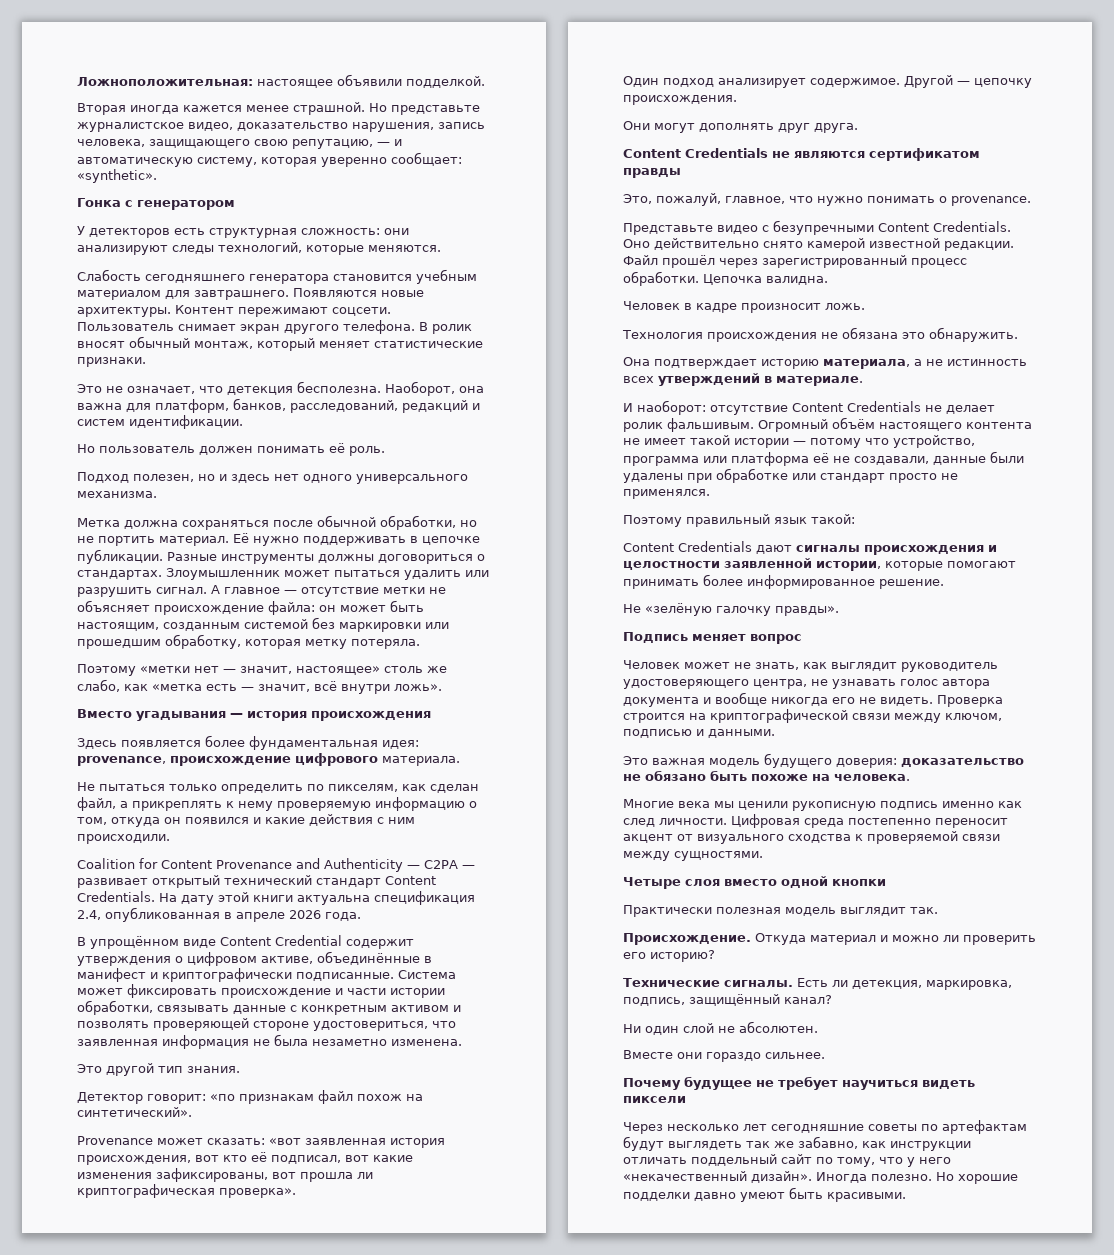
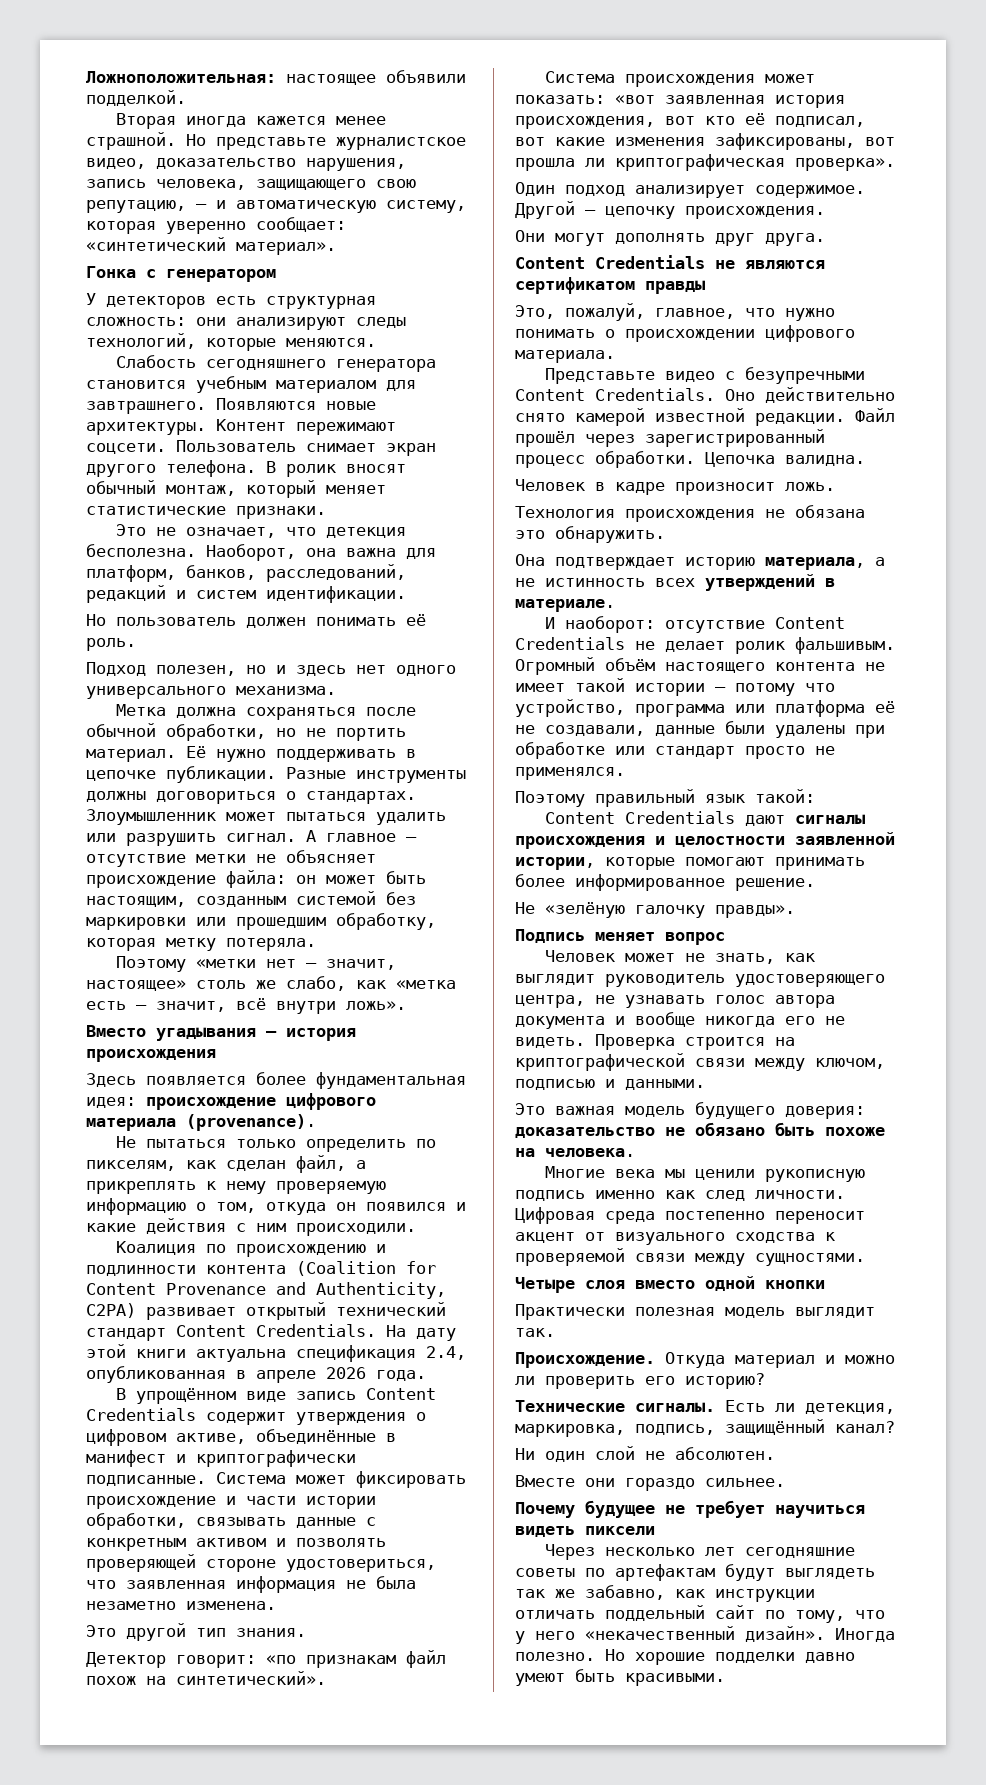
- Но представьте журналистское видео, доказательство нарушения, запись человека, защищающего свою репутацию, — и автоматическую систему, которая уверенно сообщает: «synthetic».
+ Но представьте журналистское видео, доказательство нарушения, запись человека, защищающего свою репутацию, — и автоматическую систему, которая уверенно сообщает: «синтетический материал».
- Здесь появляется более фундаментальная идея: provenance, происхождение цифрового материала.
+ Здесь появляется более фундаментальная идея: происхождение цифрового материала (provenance).
- Coalition for Content Provenance and Authenticity — C2PA — развивает открытый технический стандарт Content Credentials.
+ Коалиция по происхождению и подлинности контента (Coalition for Content Provenance and Authenticity, C2PA) развивает открытый технический стандарт Content Credentials.
- В упрощённом виде Content Credential содержит утверждения о цифровом активе, объединённые в манифест и криптографически подписанные.
+ В упрощённом виде запись Content Credentials содержит утверждения о цифровом активе, объединённые в манифест и криптографически подписанные.
- Provenance может сказать: «вот заявленная история происхождения, вот кто её подписал, вот какие изменения зафиксированы, вот прошла ли криптографическая проверка».
+ Система происхождения может показать: «вот заявленная история происхождения, вот кто её подписал, вот какие изменения зафиксированы, вот прошла ли криптографическая проверка».
- Это, пожалуй, главное, что нужно понимать о provenance.
+ Это, пожалуй, главное, что нужно понимать о происхождении цифрового материала.

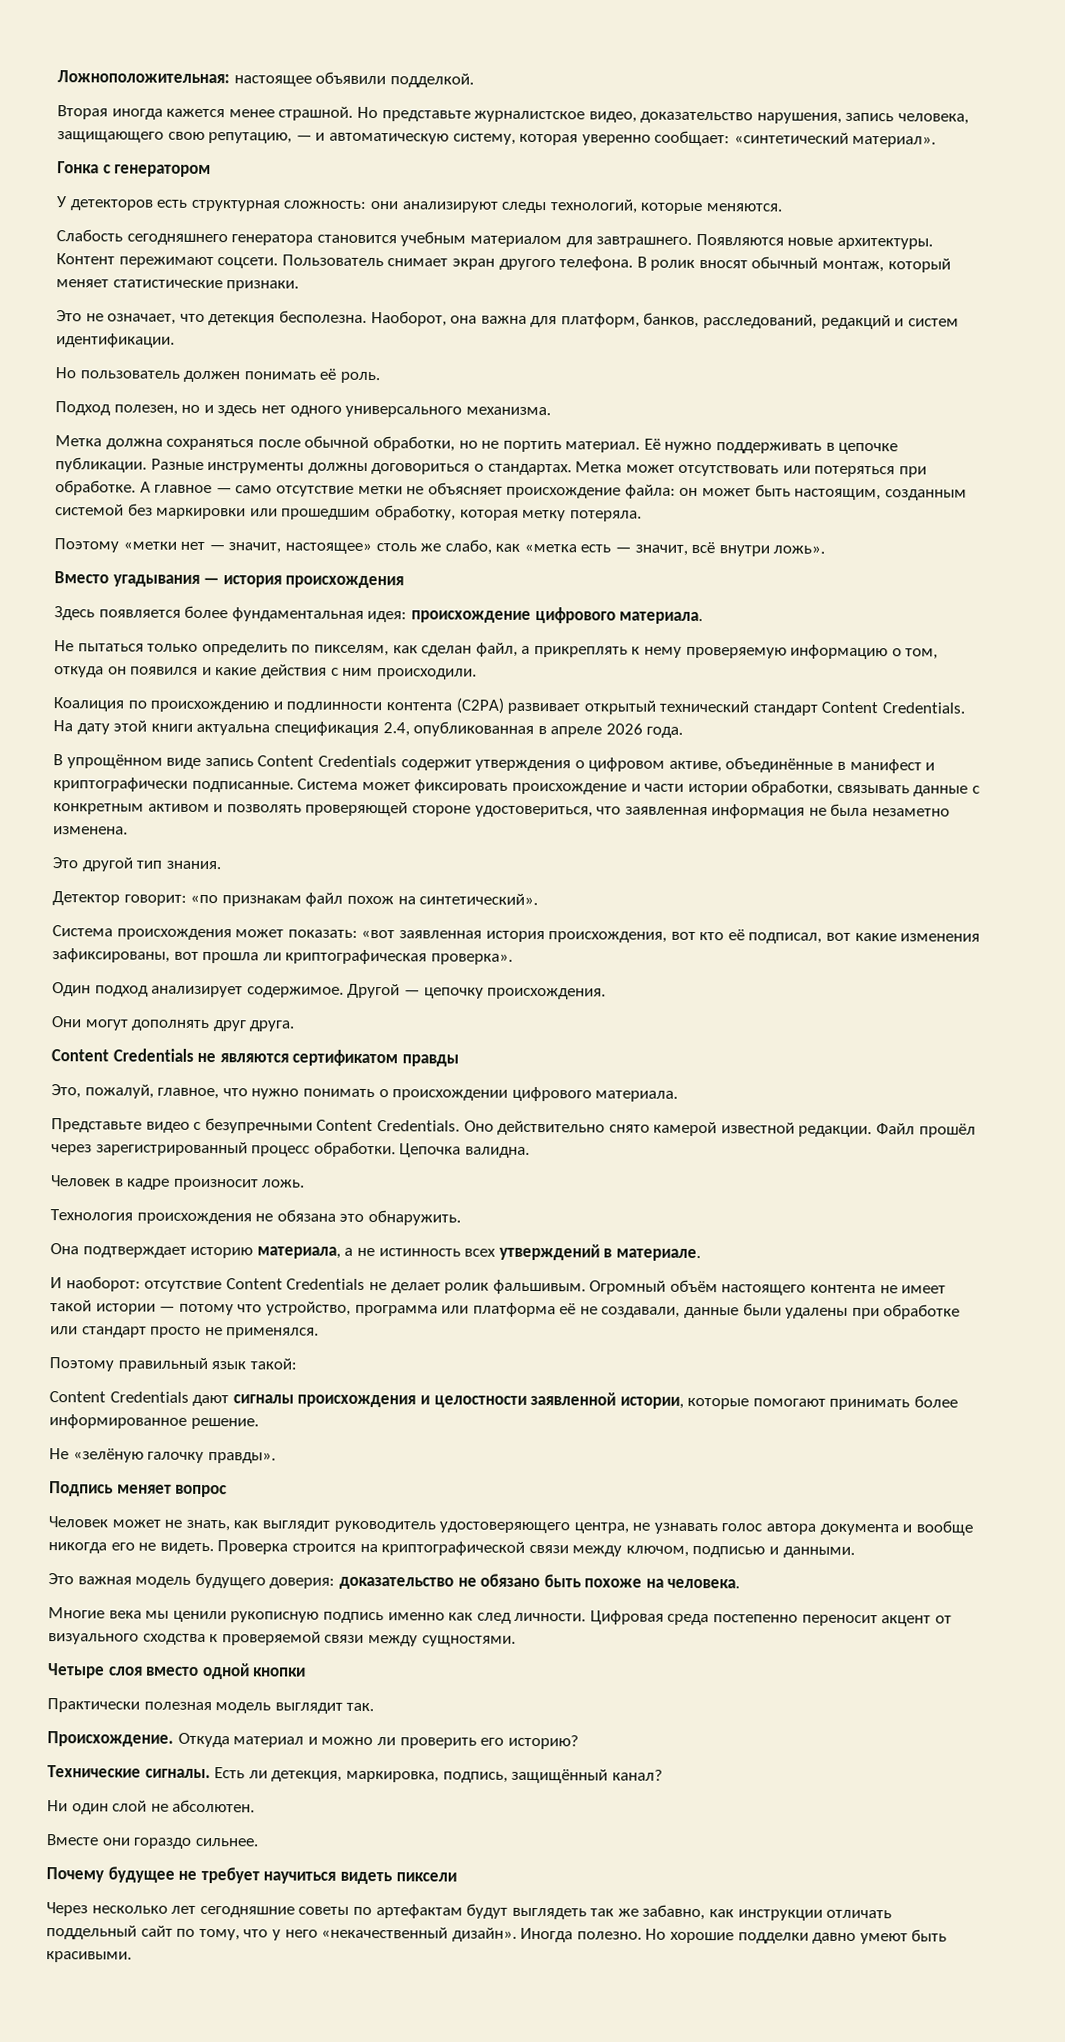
- Злоумышленник может пытаться удалить или разрушить сигнал.
+ Метка может отсутствовать или потеряться при обработке.
- А главное — отсутствие метки не объясняет происхождение файла: он может быть настоящим, созданным системой без маркировки или прошедшим обработку, которая метку потеряла.
+ А главное — само отсутствие метки не объясняет происхождение файла: он может быть настоящим, созданным системой без маркировки или прошедшим обработку, которая метку потеряла.
- Здесь появляется более фундаментальная идея: происхождение цифрового материала (provenance).
+ Здесь появляется более фундаментальная идея: происхождение цифрового материала.
- Коалиция по происхождению и подлинности контента (Coalition for Content Provenance and Authenticity, C2PA) развивает открытый технический стандарт Content Credentials.
+ Коалиция по происхождению и подлинности контента (C2PA) развивает открытый технический стандарт Content Credentials.

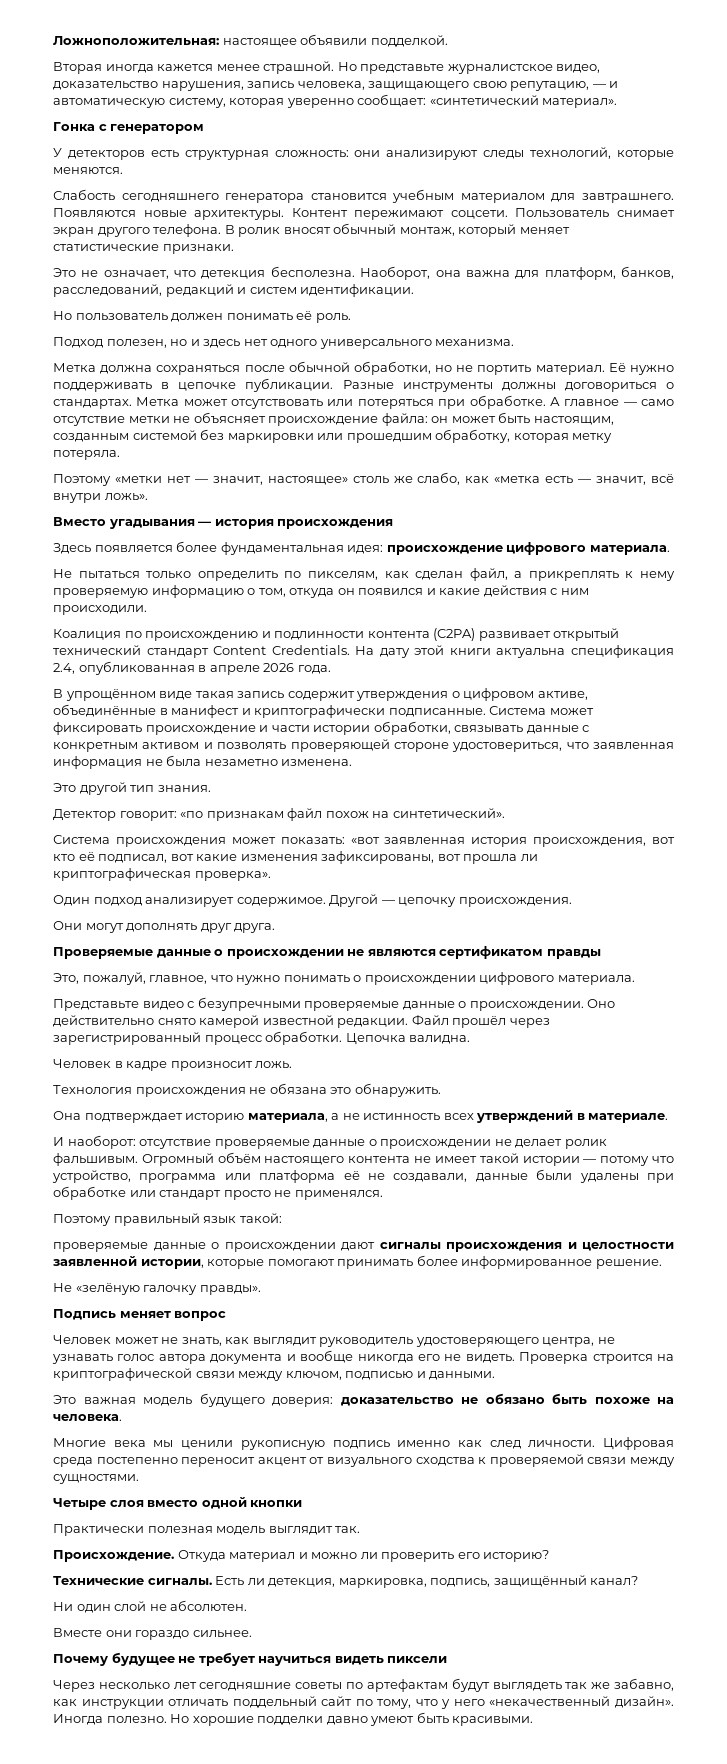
- В упрощённом виде запись Content Credentials содержит утверждения о цифровом активе, объединённые в манифест и криптографически подписанные.
+ В упрощённом виде такая запись содержит утверждения о цифровом активе, объединённые в манифест и криптографически подписанные.
- Content Credentials не являются сертификатом правды
+ Проверяемые данные о происхождении не являются сертификатом правды
- Представьте видео с безупречными Content Credentials.
+ Представьте видео с безупречными проверяемые данные о происхождении.
- И наоборот: отсутствие Content Credentials не делает ролик фальшивым.
+ И наоборот: отсутствие проверяемые данные о происхождении не делает ролик фальшивым.
- Content Credentials дают сигналы происхождения и целостности заявленной истории, которые помогают принимать более информированное решение.
+ проверяемые данные о происхождении дают сигналы происхождения и целостности заявленной истории, которые помогают принимать более информированное решение.

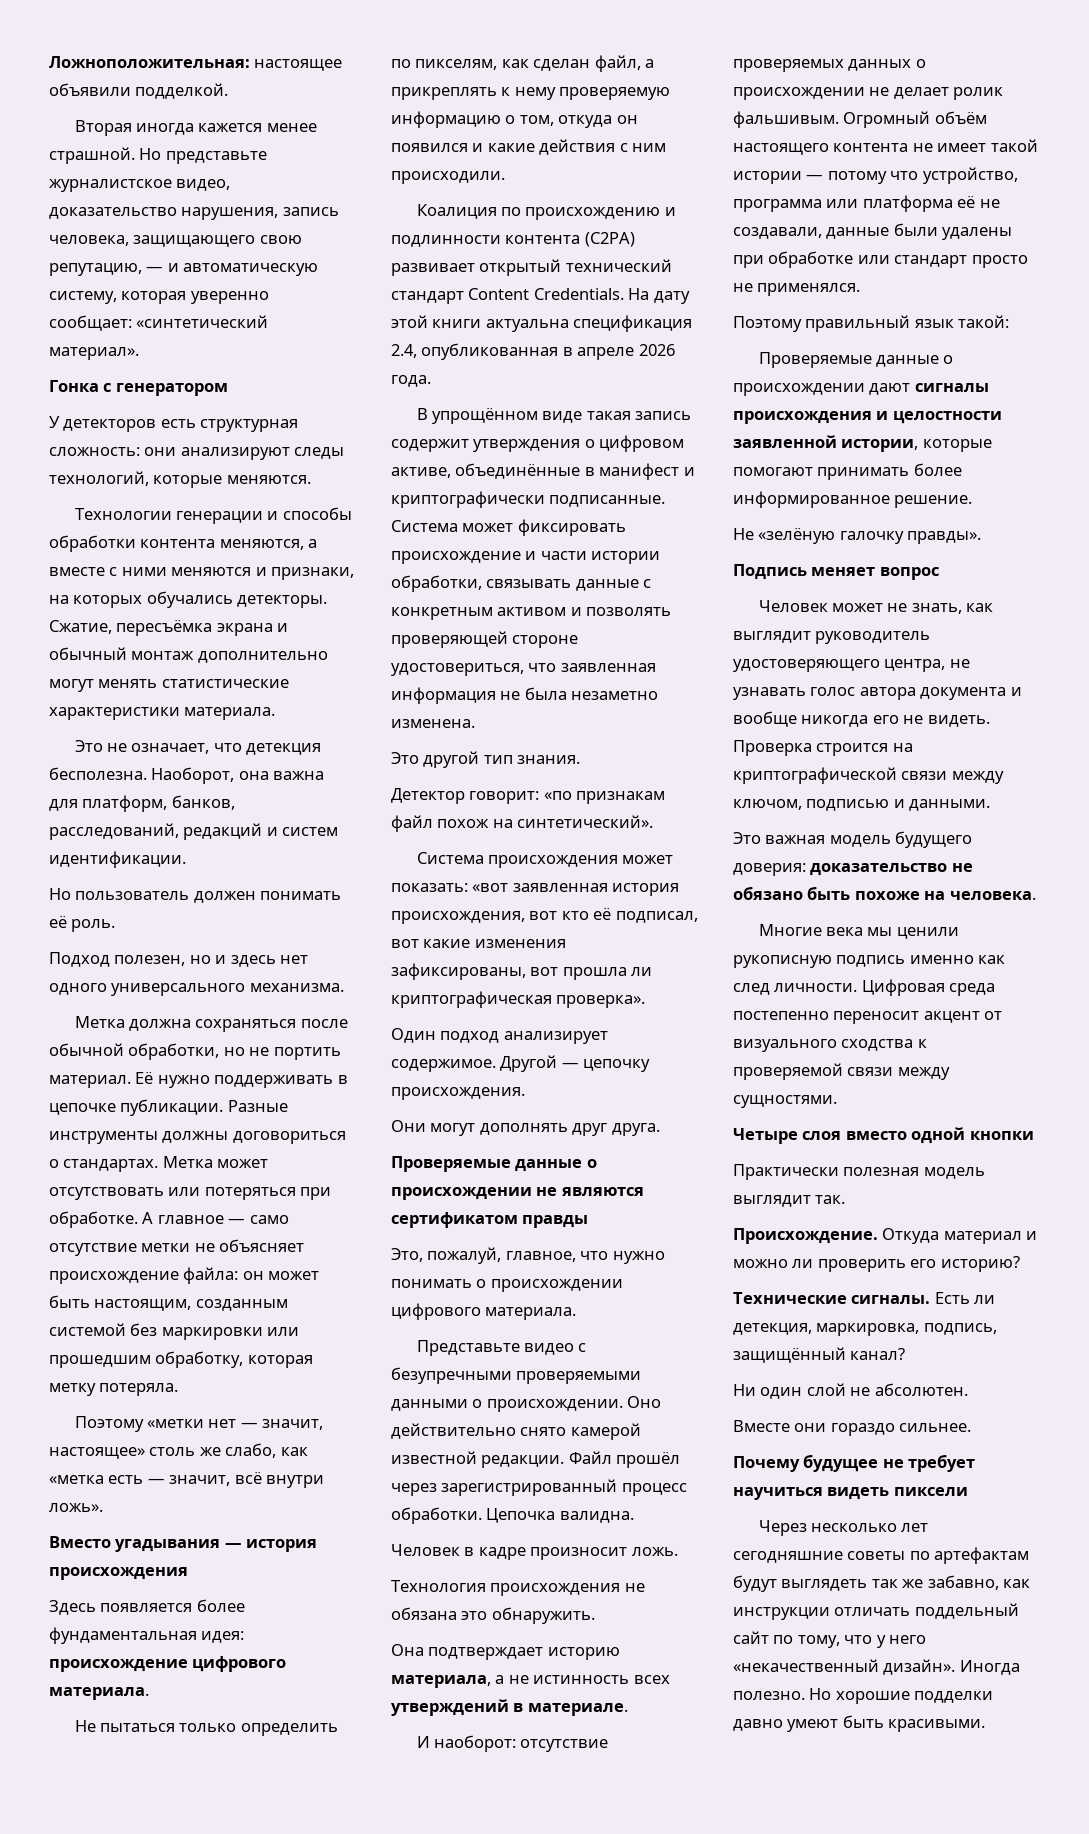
- Слабость сегодняшнего генератора становится учебным материалом для завтрашнего. Появляются новые архитектуры. Контент пережимают соцсети. Пользователь снимает экран другого телефона. В ролик вносят обычный монтаж, который меняет статистические признаки.
+ Технологии генерации и способы обработки контента меняются, а вместе с ними меняются и признаки, на которых обучались детекторы. Сжатие, пересъёмка экрана и обычный монтаж дополнительно могут менять статистические характеристики материала.
- Представьте видео с безупречными проверяемые данные о происхождении.
+ Представьте видео с безупречными проверяемыми данными о происхождении.
- И наоборот: отсутствие проверяемые данные о происхождении не делает ролик фальшивым.
+ И наоборот: отсутствие проверяемых данных о происхождении не делает ролик фальшивым.
- проверяемые данные о происхождении дают сигналы происхождения и целостности заявленной истории, которые помогают принимать более информированное решение.
+ Проверяемые данные о происхождении дают сигналы происхождения и целостности заявленной истории, которые помогают принимать более информированное решение.

